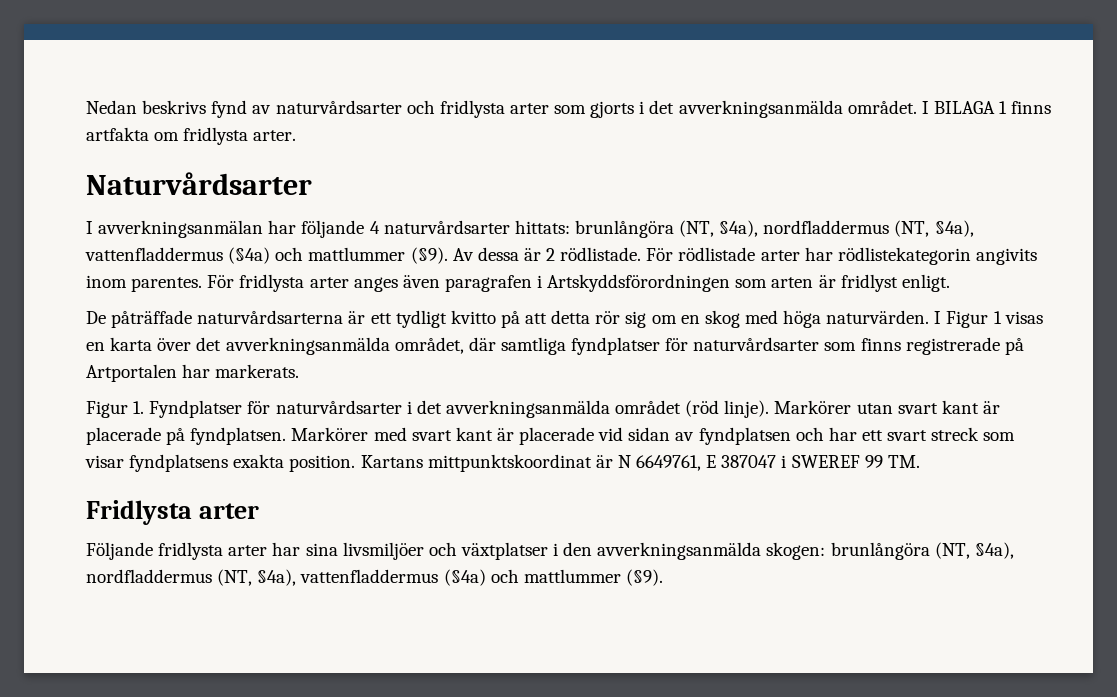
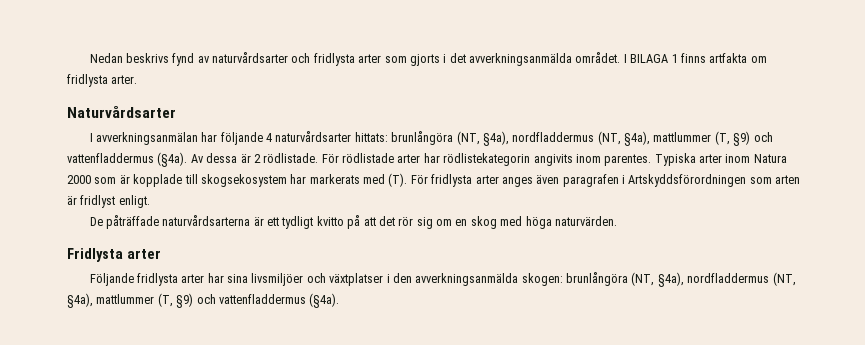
- I avverkningsanmälan har följande 4 naturvårdsarter hittats: brunlångöra (NT, §4a), nordfladdermus (NT, §4a), vattenfladdermus (§4a) och mattlummer (§9).
+ I avverkningsanmälan har följande 4 naturvårdsarter hittats: brunlångöra (NT, §4a), nordfladdermus (NT, §4a), mattlummer (T, §9) och vattenfladdermus (§4a).
- För fridlysta arter anges även paragrafen i Artskyddsförordningen som arten är fridlyst enligt.
+ Typiska arter inom Natura 2000 som är kopplade till skogsekosystem har markerats med (T). För fridlysta arter anges även paragrafen i Artskyddsförordningen som arten är fridlyst enligt.
- De påträffade naturvårdsarterna är ett tydligt kvitto på att detta rör sig om en skog med höga naturvärden. I Figur 1 visas en karta över det avverkningsanmälda området, där samtliga fyndplatser för naturvårdsarter som finns registrerade på Artportalen har markerats.
- Figur 1. Fyndplatser för naturvårdsarter i det avverkningsanmälda området (röd linje). Markörer utan svart kant är placerade på fyndplatsen. Markörer med svart kant är placerade vid sidan av fyndplatsen och har ett svart streck som visar fyndplatsens exakta position. Kartans mittpunktskoordinat är N 6649761, E 387047 i SWEREF 99 TM.
+ De påträffade naturvårdsarterna är ett tydligt kvitto på att det rör sig om en skog med höga naturvärden.
- Följande fridlysta arter har sina livsmiljöer och växtplatser i den avverkningsanmälda skogen: brunlångöra (NT, §4a), nordfladdermus (NT, §4a), vattenfladdermus (§4a) och mattlummer (§9).
+ Följande fridlysta arter har sina livsmiljöer och växtplatser i den avverkningsanmälda skogen: brunlångöra (NT, §4a), nordfladdermus (NT, §4a), mattlummer (T, §9) och vattenfladdermus (§4a).

